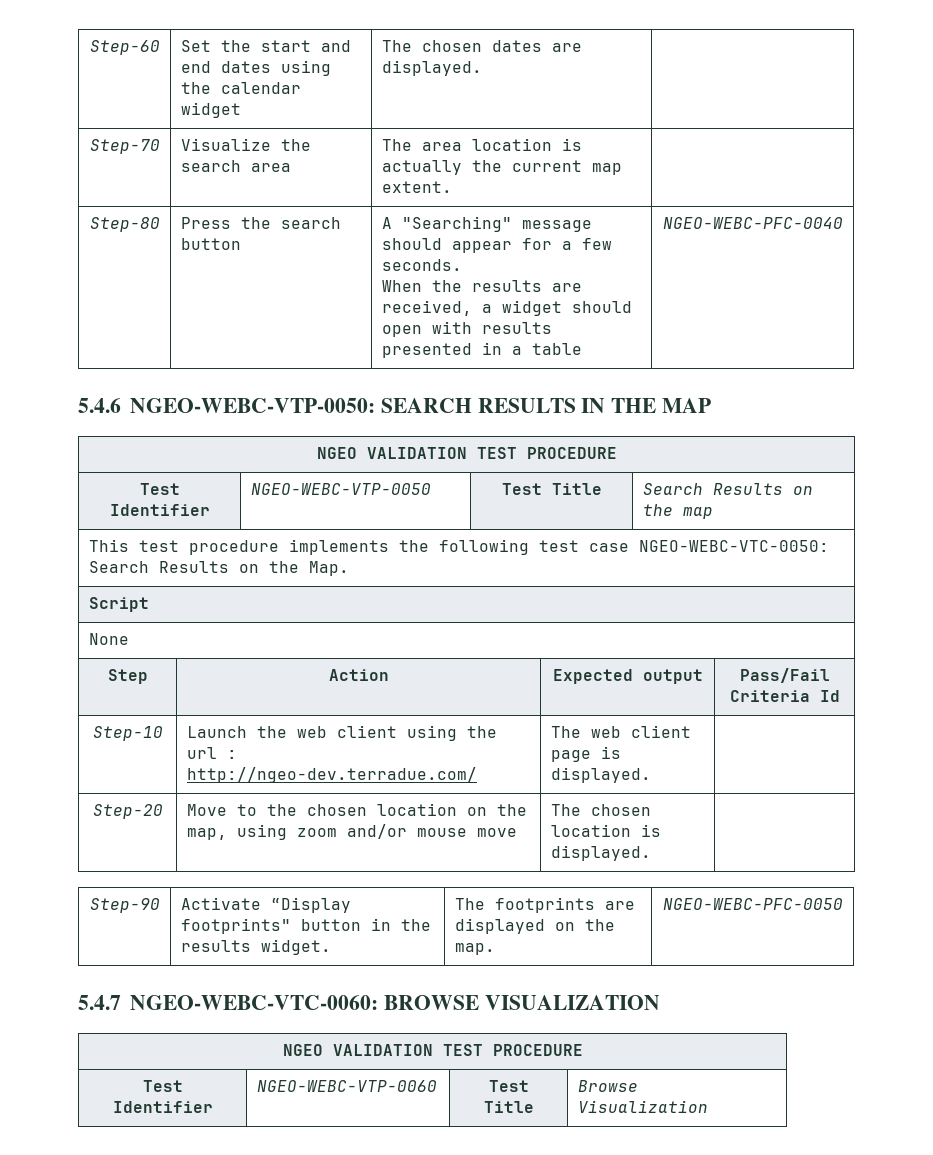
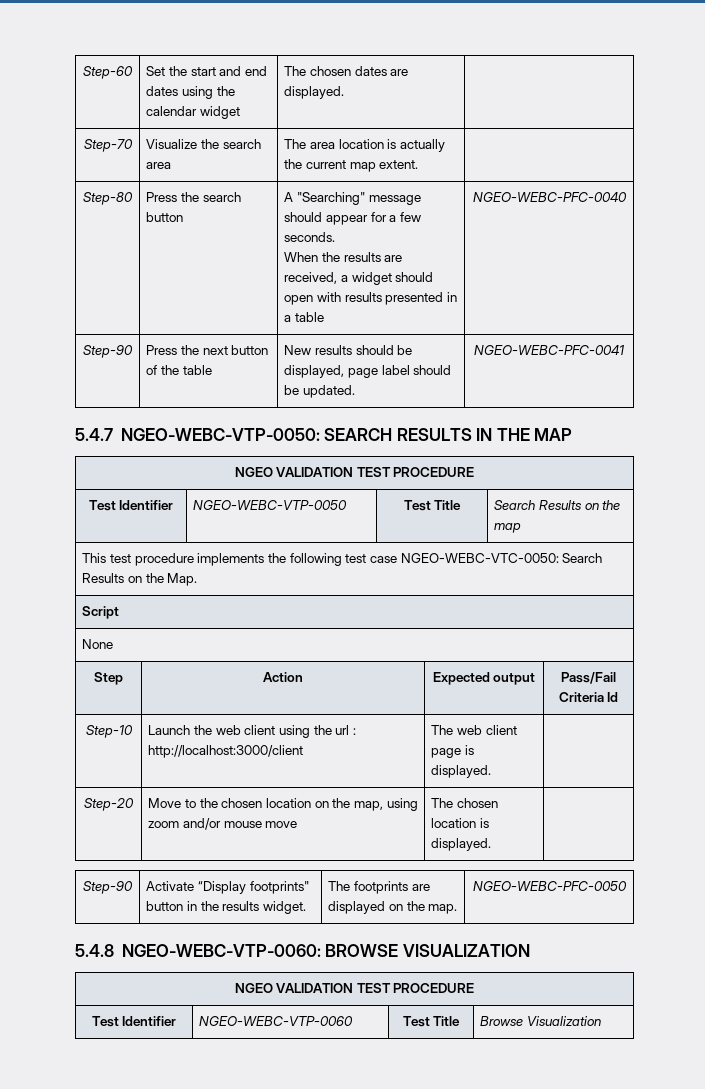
- 5.4.6 NGEO-WEBC-VTP-0050: SEARCH RESULTS IN THE MAP
+ Step-90 | Press the next button of the table | New results should be displayed, page label should be updated. | NGEO-WEBC-PFC-0041
+ 5.4.7 NGEO-WEBC-VTP-0050: SEARCH RESULTS IN THE MAP
- Step-10 | Launch the web client using the url : http://ngeo-dev.terradue.com/ | The web client page is displayed. |
+ Step-10 | Launch the web client using the url : http://localhost:3000/client | The web client page is displayed. |
- 5.4.7 NGEO-WEBC-VTC-0060: BROWSE VISUALIZATION
+ 5.4.8 NGEO-WEBC-VTP-0060: BROWSE VISUALIZATION

